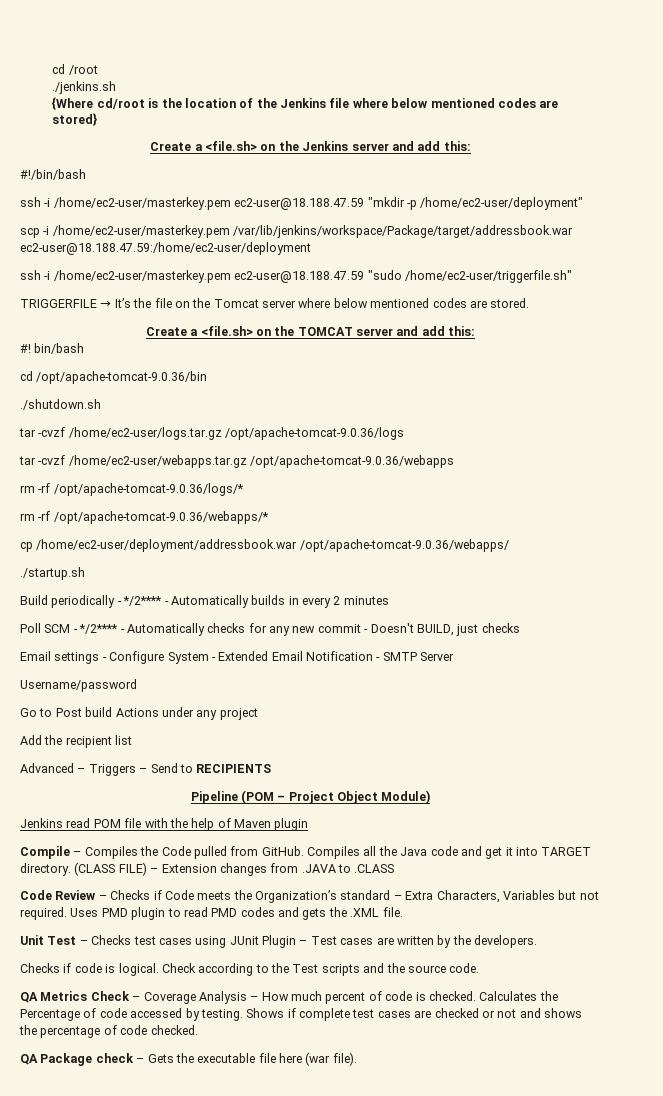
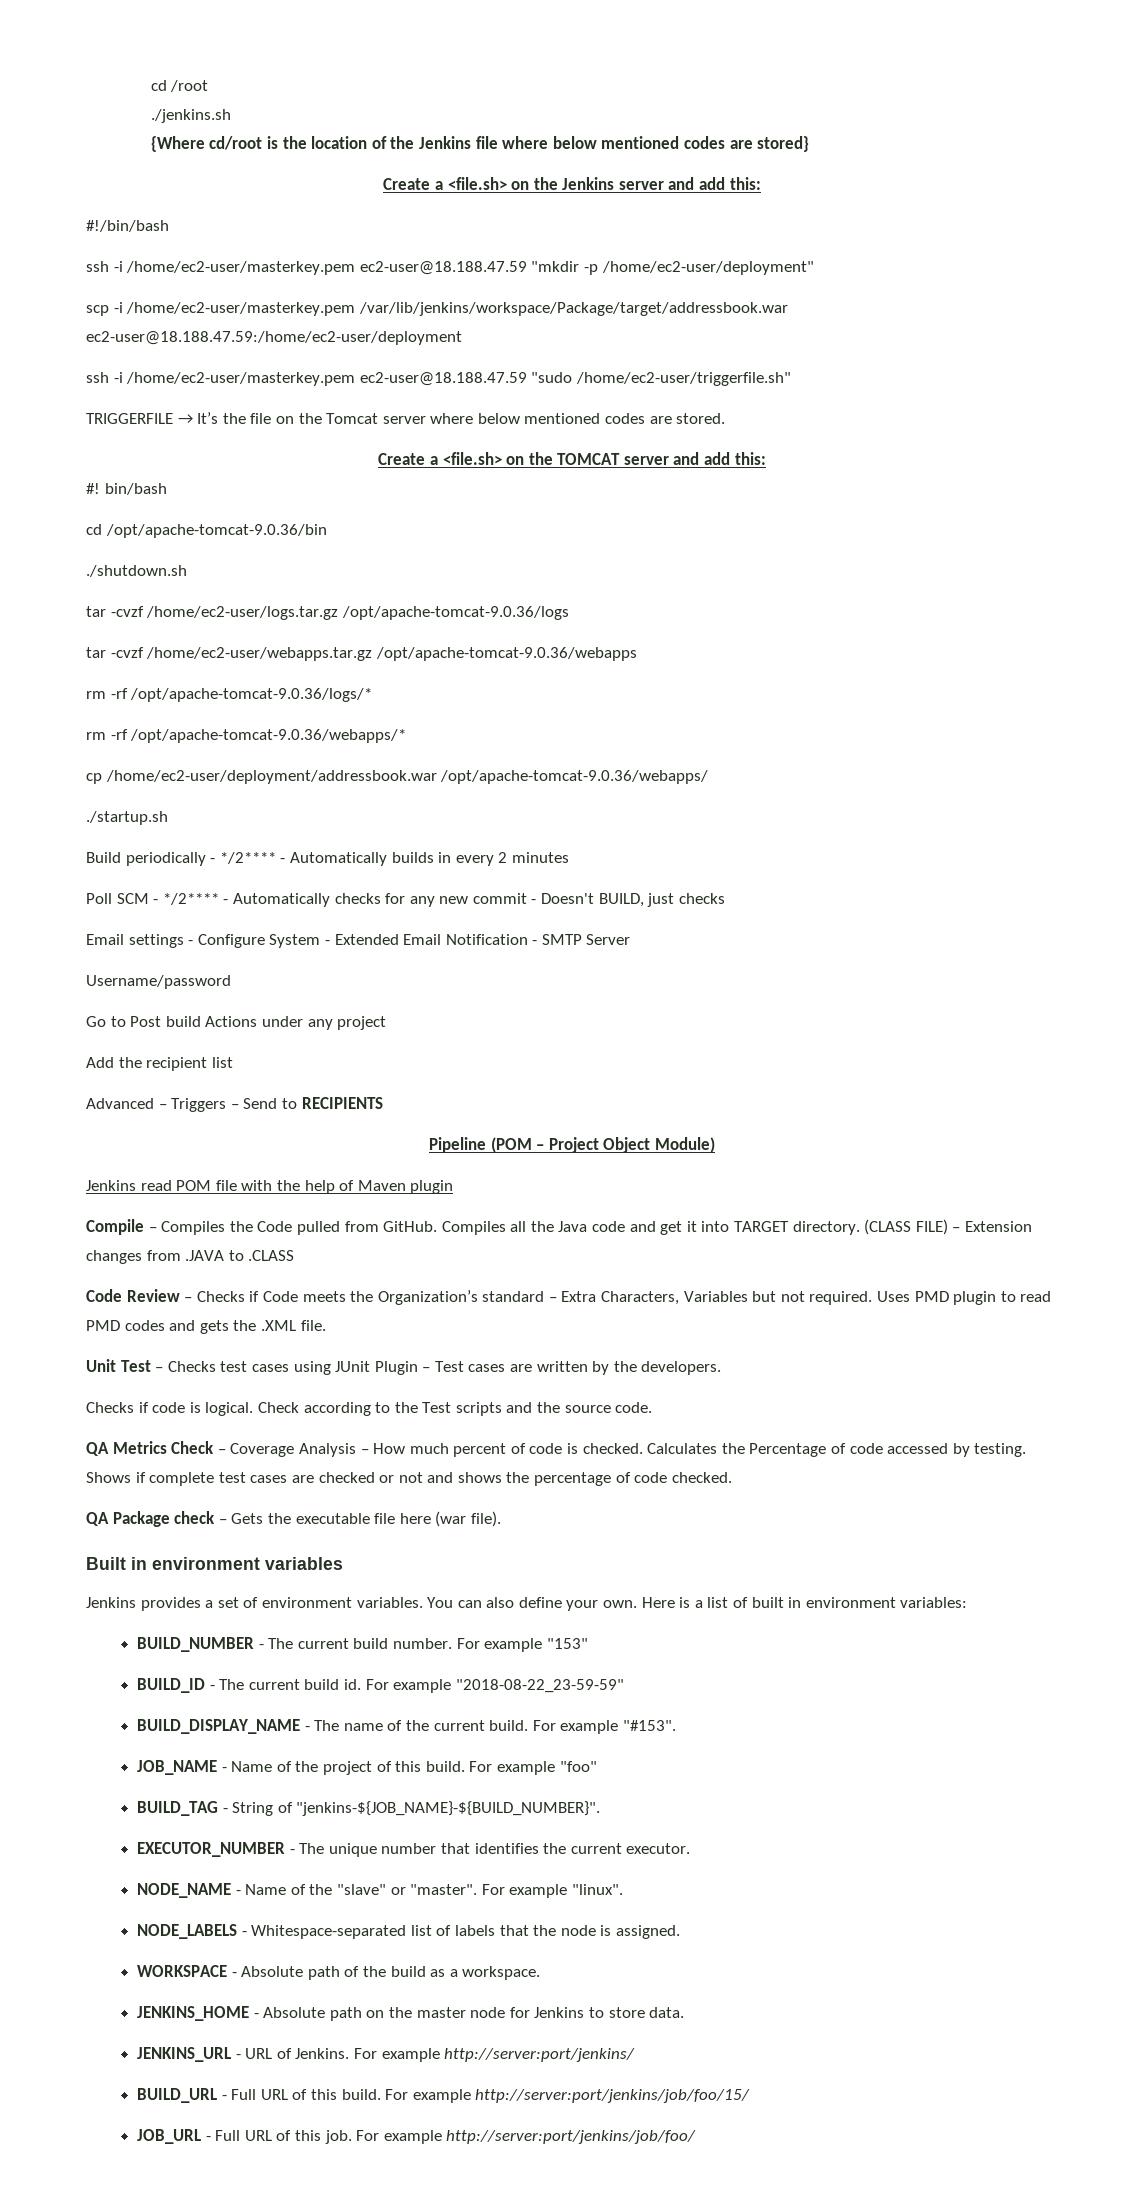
+ Built in environment variables
+ Jenkins provides a set of environment variables. You can also define your own. Here is a list of built in environment variables:
+ BUILD_NUMBER - The current build number. For example "153"
+ BUILD_ID - The current build id. For example "2018-08-22_23-59-59"
+ BUILD_DISPLAY_NAME - The name of the current build. For example "#153".
+ JOB_NAME - Name of the project of this build. For example "foo"
+ BUILD_TAG - String of "jenkins-${JOB_NAME}-${BUILD_NUMBER}".
+ EXECUTOR_NUMBER - The unique number that identifies the current executor.
+ NODE_NAME - Name of the "slave" or "master". For example "linux".
+ NODE_LABELS - Whitespace-separated list of labels that the node is assigned.
+ WORKSPACE - Absolute path of the build as a workspace.
+ JENKINS_HOME - Absolute path on the master node for Jenkins to store data.
+ JENKINS_URL - URL of Jenkins. For example http://server:port/jenkins/
+ BUILD_URL - Full URL of this build. For example http://server:port/jenkins/job/foo/15/
+ JOB_URL - Full URL of this job. For example http://server:port/jenkins/job/foo/

